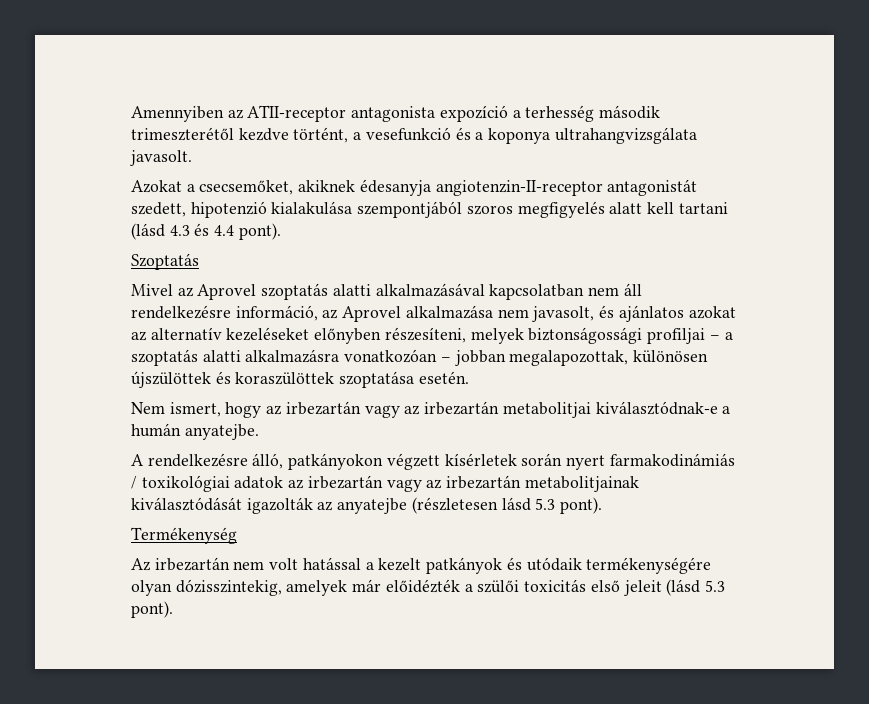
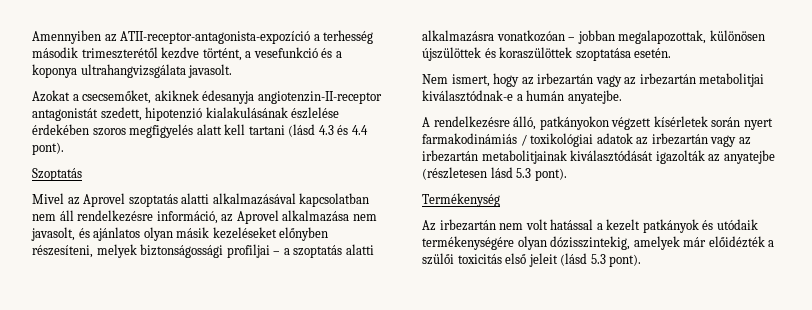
- Amennyiben az ATII-receptor antagonista expozíció a terhesség második trimeszterétől kezdve történt, a vesefunkció és a koponya ultrahangvizsgálata javasolt.
+ Amennyiben az ATII-receptor-antagonista-expozíció a terhesség második trimeszterétől kezdve történt, a vesefunkció és a koponya ultrahangvizsgálata javasolt.
- Azokat a csecsemőket, akiknek édesanyja angiotenzin-II-receptor antagonistát szedett, hipotenzió kialakulása szempontjából szoros megfigyelés alatt kell tartani (lásd 4.3 és 4.4 pont).
+ Azokat a csecsemőket, akiknek édesanyja angiotenzin-II-receptor antagonistát szedett, hipotenzió kialakulásának észlelése érdekében szoros megfigyelés alatt kell tartani (lásd 4.3 és 4.4 pont).
- Mivel az Aprovel szoptatás alatti alkalmazásával kapcsolatban nem áll rendelkezésre információ, az Aprovel alkalmazása nem javasolt, és ajánlatos azokat az alternatív kezeléseket előnyben részesíteni, melyek biztonságossági profiljai – a szoptatás alatti alkalmazásra vonatkozóan – jobban megalapozottak, különösen újszülöttek és koraszülöttek szoptatása esetén.
+ Mivel az Aprovel szoptatás alatti alkalmazásával kapcsolatban nem áll rendelkezésre információ, az Aprovel alkalmazása nem javasolt, és ajánlatos olyan másik kezeléseket előnyben részesíteni, melyek biztonságossági profiljai – a szoptatás alatti alkalmazásra vonatkozóan – jobban megalapozottak, különösen újszülöttek és koraszülöttek szoptatása esetén.

